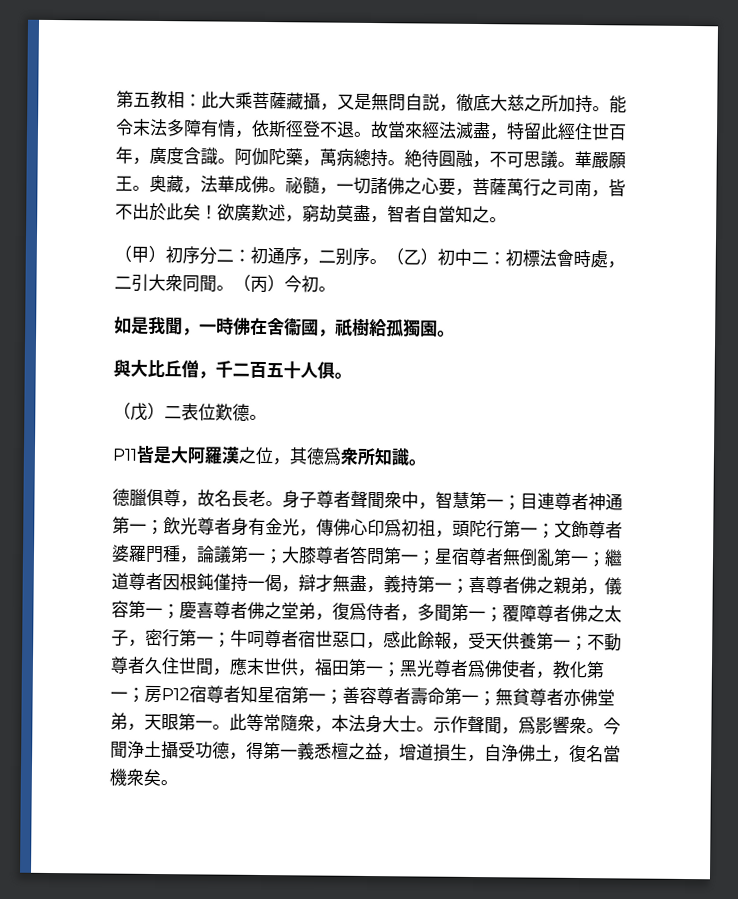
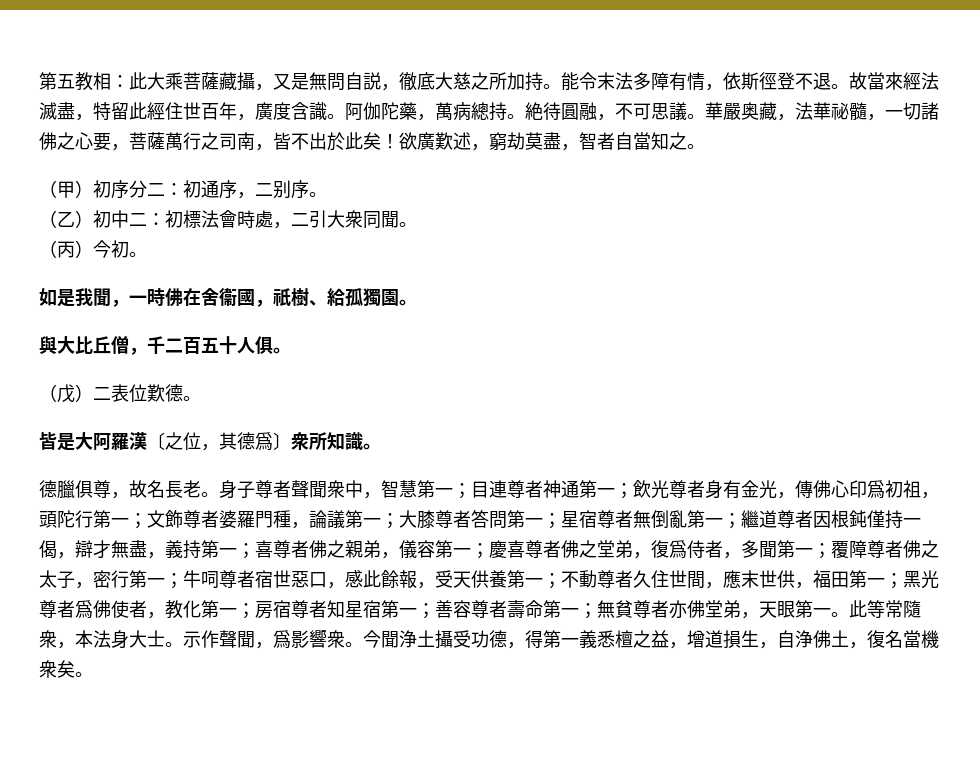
- 華嚴願王。奥藏，法華成佛。祕髓，一切諸佛之心要，菩薩萬行之司南，皆不出於此矣！
+ 華嚴奥藏，法華祕髓，一切諸佛之心要，菩薩萬行之司南，皆不出於此矣！
- （甲）初序分二：初通序，二别序。（乙）初中二：初標法會時處，二引大衆同聞。（丙）今初。
+ （甲）初序分二：初通序，二别序。
+ （乙）初中二：初標法會時處，二引大衆同聞。
+ （丙）今初。
- 如是我聞，一時佛在舍衞國，祇樹給孤獨園。
+ 如是我聞，一時佛在舍衞國，祇樹、給孤獨園。
- P11皆是大阿羅漢之位，其德爲衆所知識。
+ 皆是大阿羅漢〔之位，其德爲〕衆所知識。
- 房P12宿尊者知星宿第一；
+ 房宿尊者知星宿第一；

